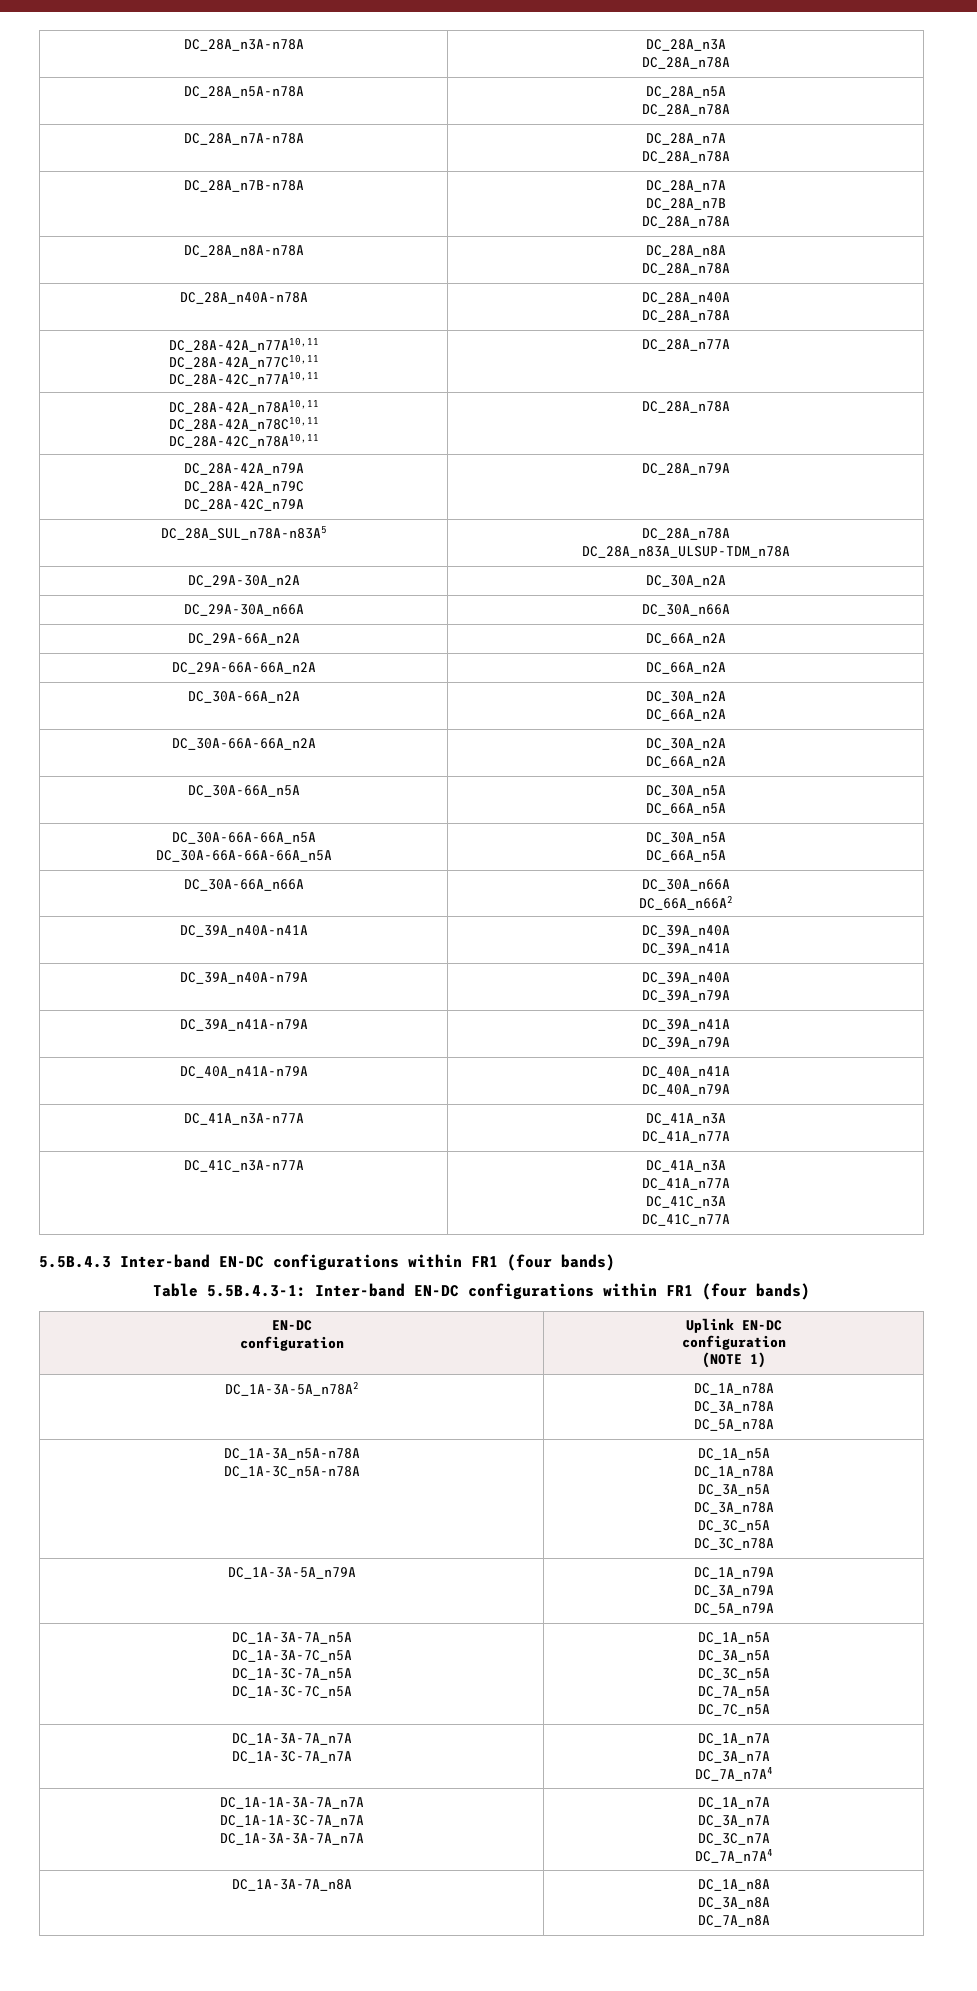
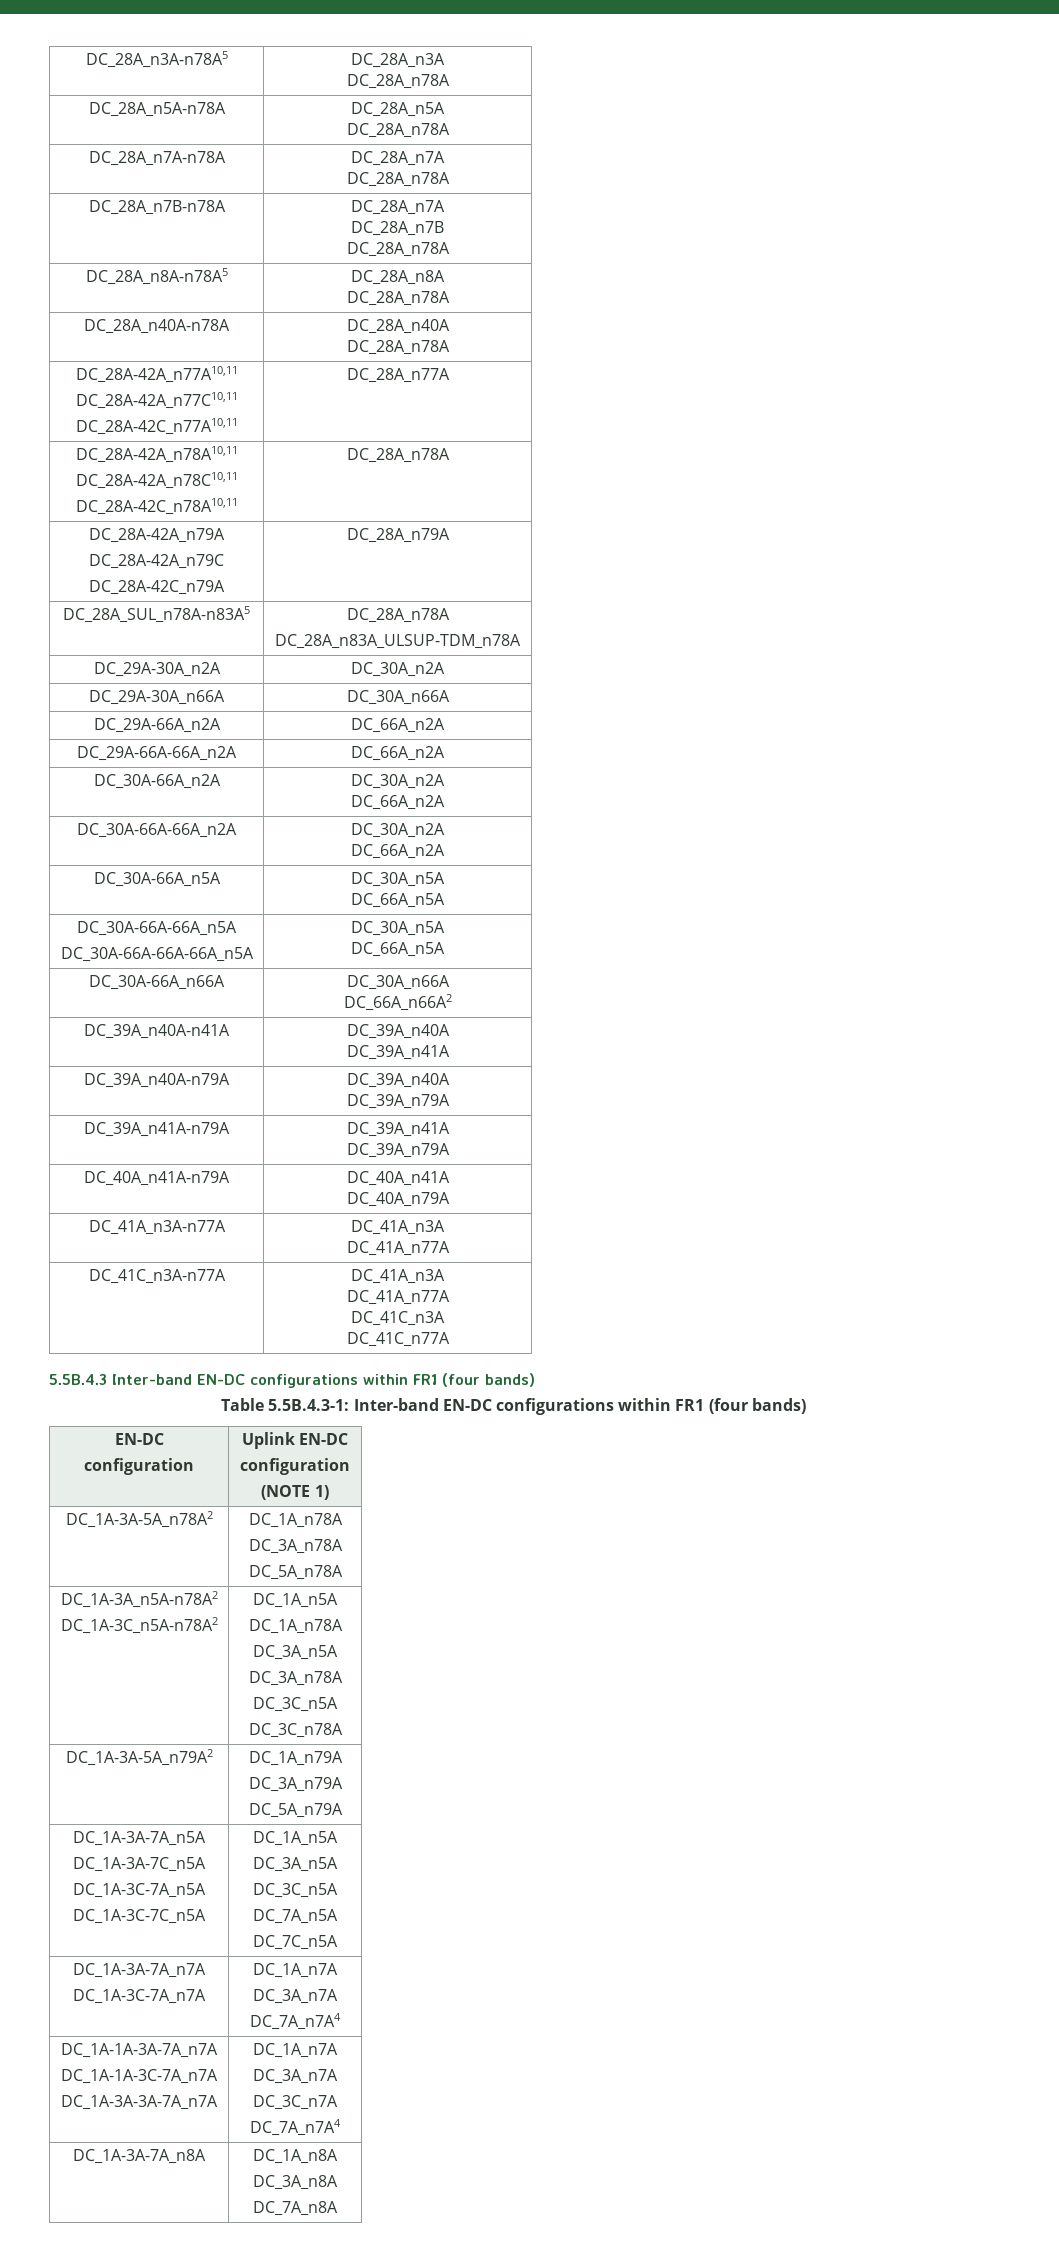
- DC_28A_n3A-n78A | DC_28A_n3A
+ DC_28A_n3A-n78A5 | DC_28A_n3A
- DC_28A_n8A-n78A | DC_28A_n8A
+ DC_28A_n8A-n78A5 | DC_28A_n8A
- DC_1A-3A_n5A-n78A
- DC_1A-3C_n5A-n78A | DC_1A_n5A
+ DC_1A-3A_n5A-n78A2
+ DC_1A-3C_n5A-n78A2 | DC_1A_n5A
- DC_1A-3A-5A_n79A | DC_1A_n79A
+ DC_1A-3A-5A_n79A2 | DC_1A_n79A

